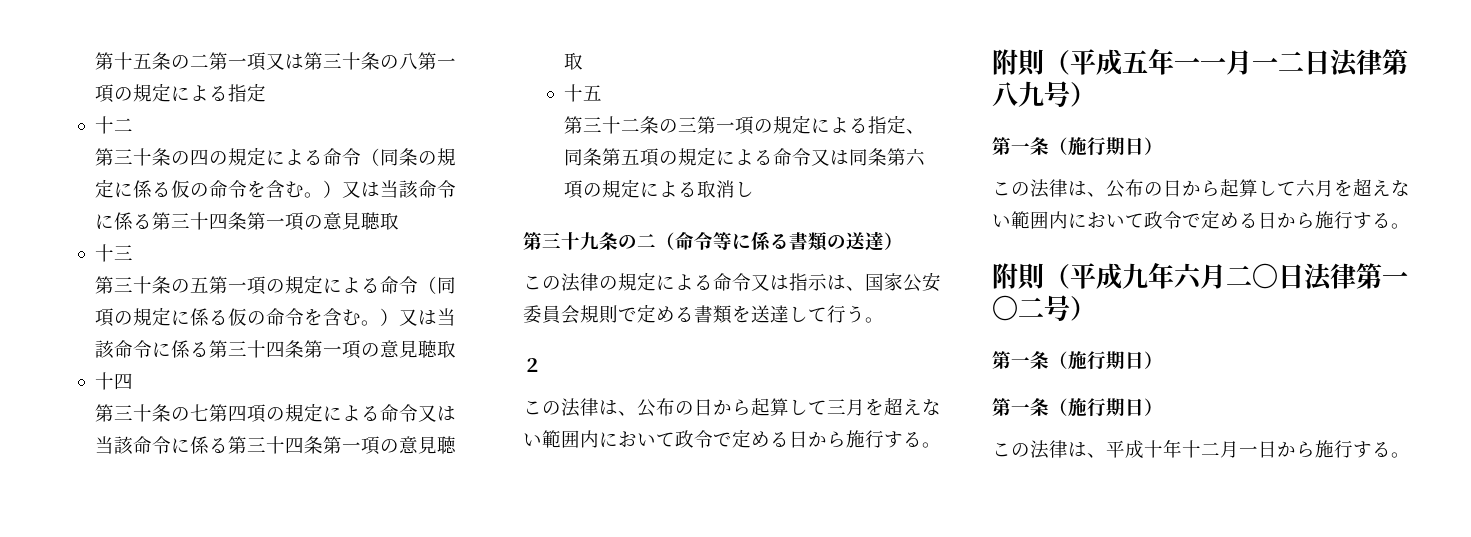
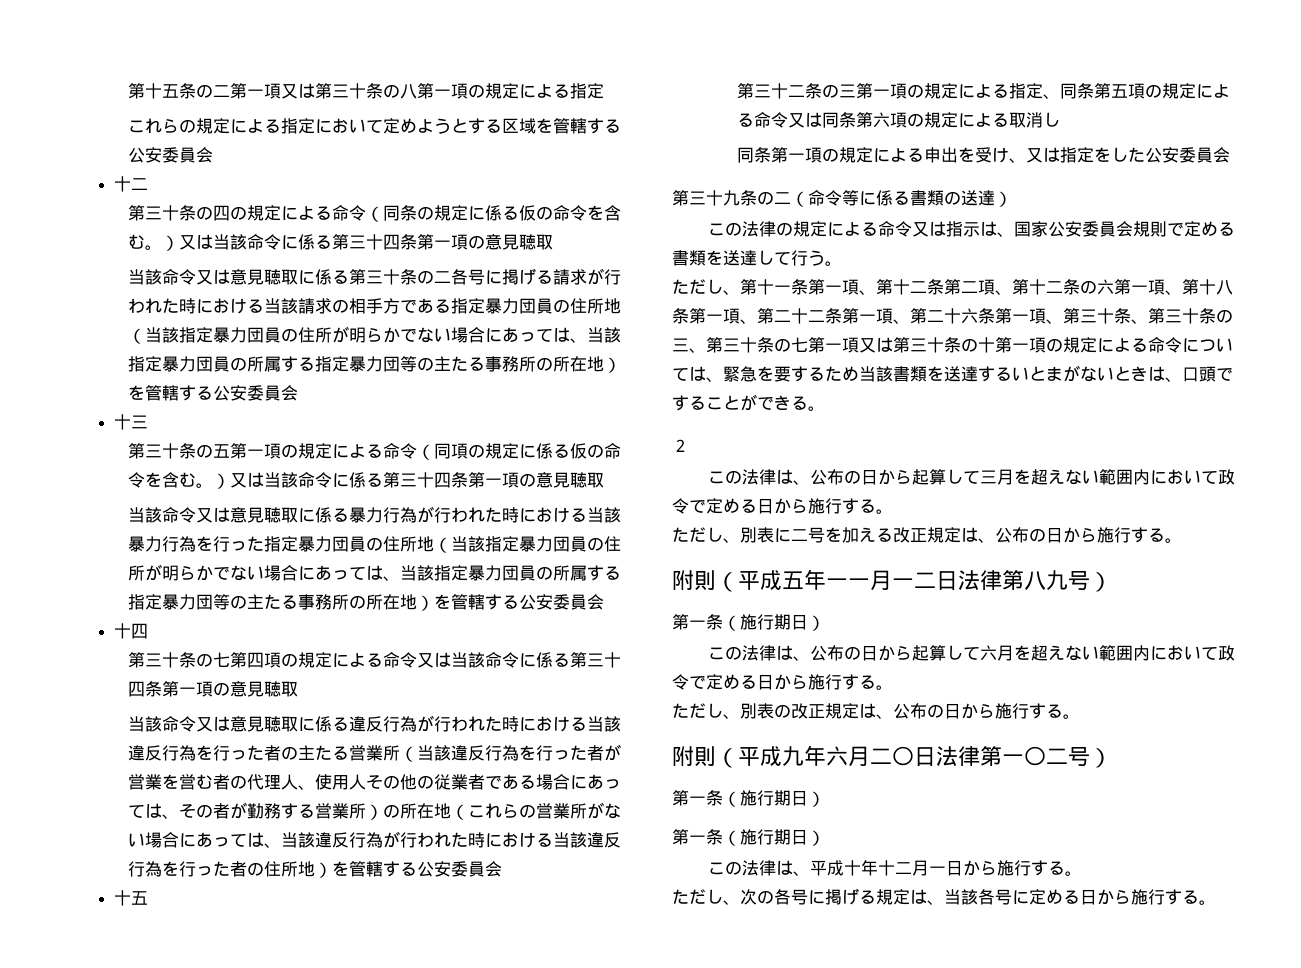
+ これらの規定による指定において定めようとする区域を管轄する公安委員会
+ 当該命令又は意見聴取に係る第三十条の二各号に掲げる請求が行われた時における当該請求の相手方である指定暴力団員の住所地（当該指定暴力団員の住所が明らかでない場合にあっては、当該指定暴力団員の所属する指定暴力団等の主たる事務所の所在地）を管轄する公安委員会
+ 当該命令又は意見聴取に係る暴力行為が行われた時における当該暴力行為を行った指定暴力団員の住所地（当該指定暴力団員の住所が明らかでない場合にあっては、当該指定暴力団員の所属する指定暴力団等の主たる事務所の所在地）を管轄する公安委員会
+ 当該命令又は意見聴取に係る違反行為が行われた時における当該違反行為を行った者の主たる営業所（当該違反行為を行った者が営業を営む者の代理人、使用人その他の従業者である場合にあっては、その者が勤務する営業所）の所在地（これらの営業所がない場合にあっては、当該違反行為が行われた時における当該違反行為を行った者の住所地）を管轄する公安委員会
+ 同条第一項の規定による申出を受け、又は指定をした公安委員会
+ ただし、第十一条第一項、第十二条第二項、第十二条の六第一項、第十八条第一項、第二十二条第一項、第二十六条第一項、第三十条、第三十条の三、第三十条の七第一項又は第三十条の十第一項の規定による命令については、緊急を要するため当該書類を送達するいとまがないときは、口頭ですることができる。
+ ただし、別表に二号を加える改正規定は、公布の日から施行する。
+ ただし、別表の改正規定は、公布の日から施行する。
+ ただし、次の各号に掲げる規定は、当該各号に定める日から施行する。

